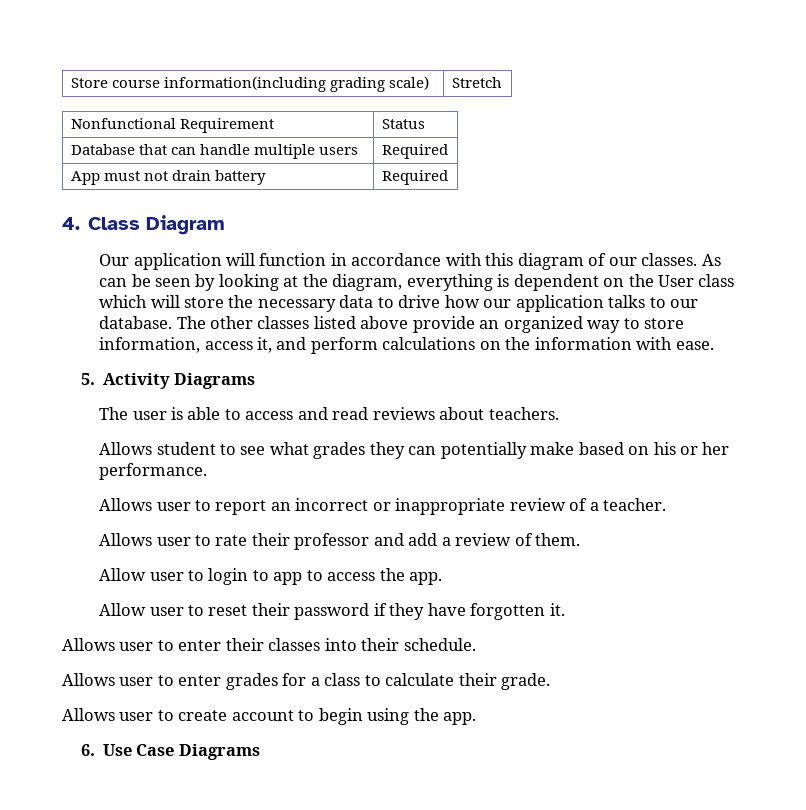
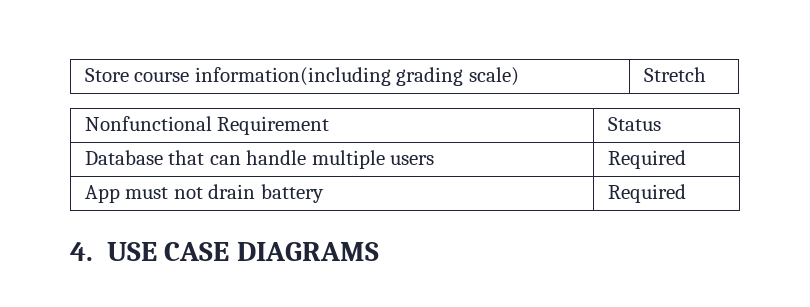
- 4. Class Diagram
- Our application will function in accordance with this diagram of our classes. As can be seen by looking at the diagram, everything is dependent on the User class which will store the necessary data to drive how our application talks to our database. The other classes listed above provide an organized way to store information, access it, and perform calculations on the information with ease.
- 5. Activity Diagrams
- The user is able to access and read reviews about teachers.
- Allows student to see what grades they can potentially make based on his or her performance.
- Allows user to report an incorrect or inappropriate review of a teacher.
- Allows user to rate their professor and add a review of them.
- Allow user to login to app to access the app.
- Allow user to reset their password if they have forgotten it.
- Allows user to enter their classes into their schedule.
- Allows user to enter grades for a class to calculate their grade.
- Allows user to create account to begin using the app.
- 6. Use Case Diagrams
+ 4. USE CASE DIAGRAMS

